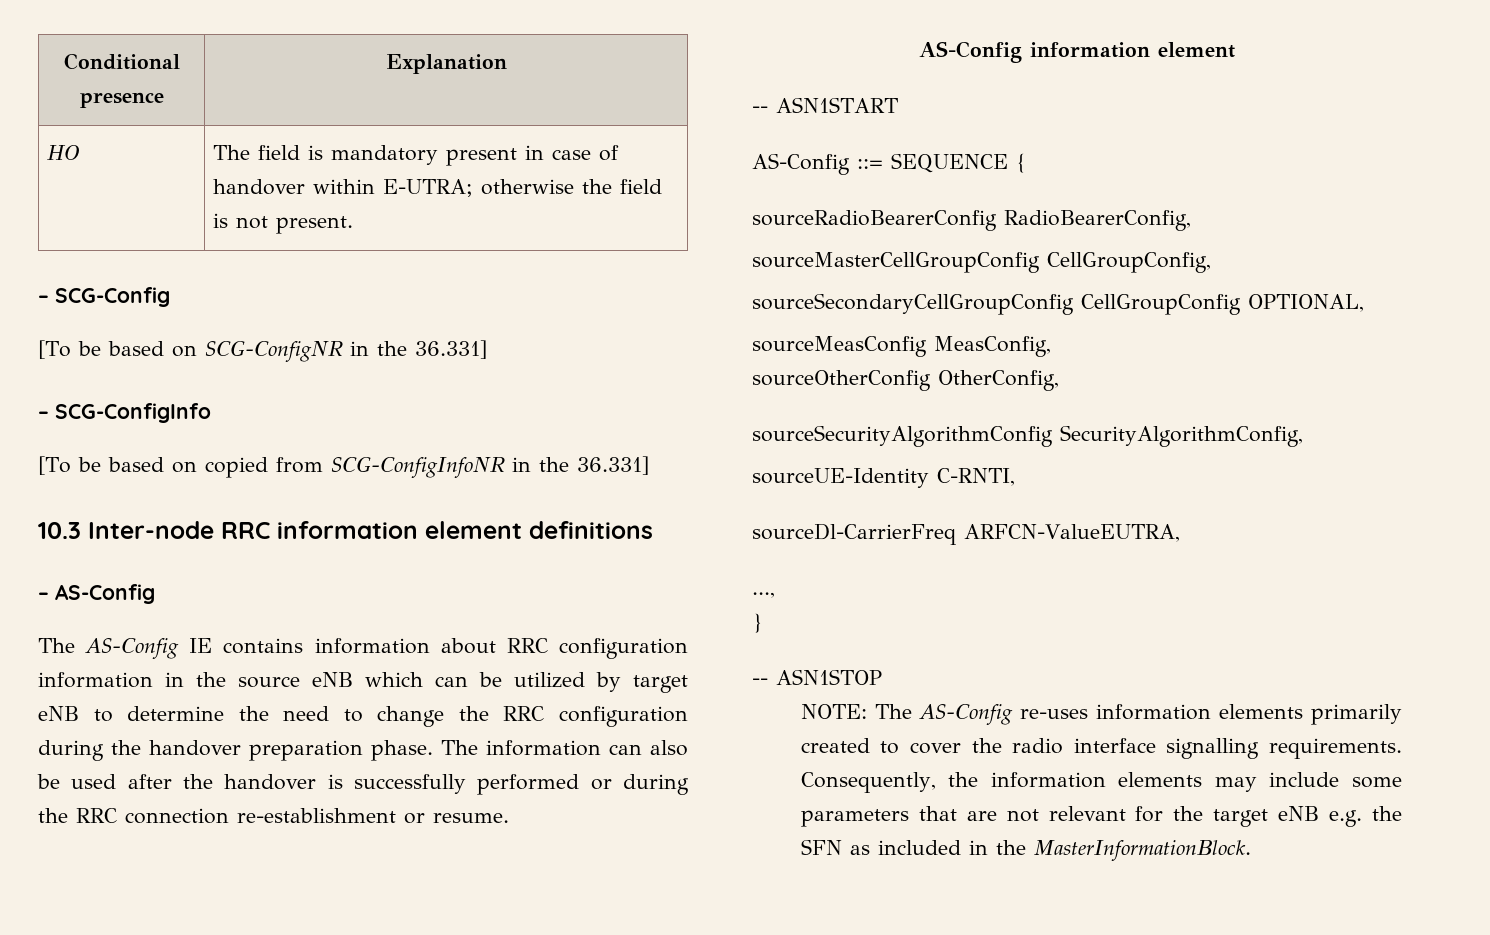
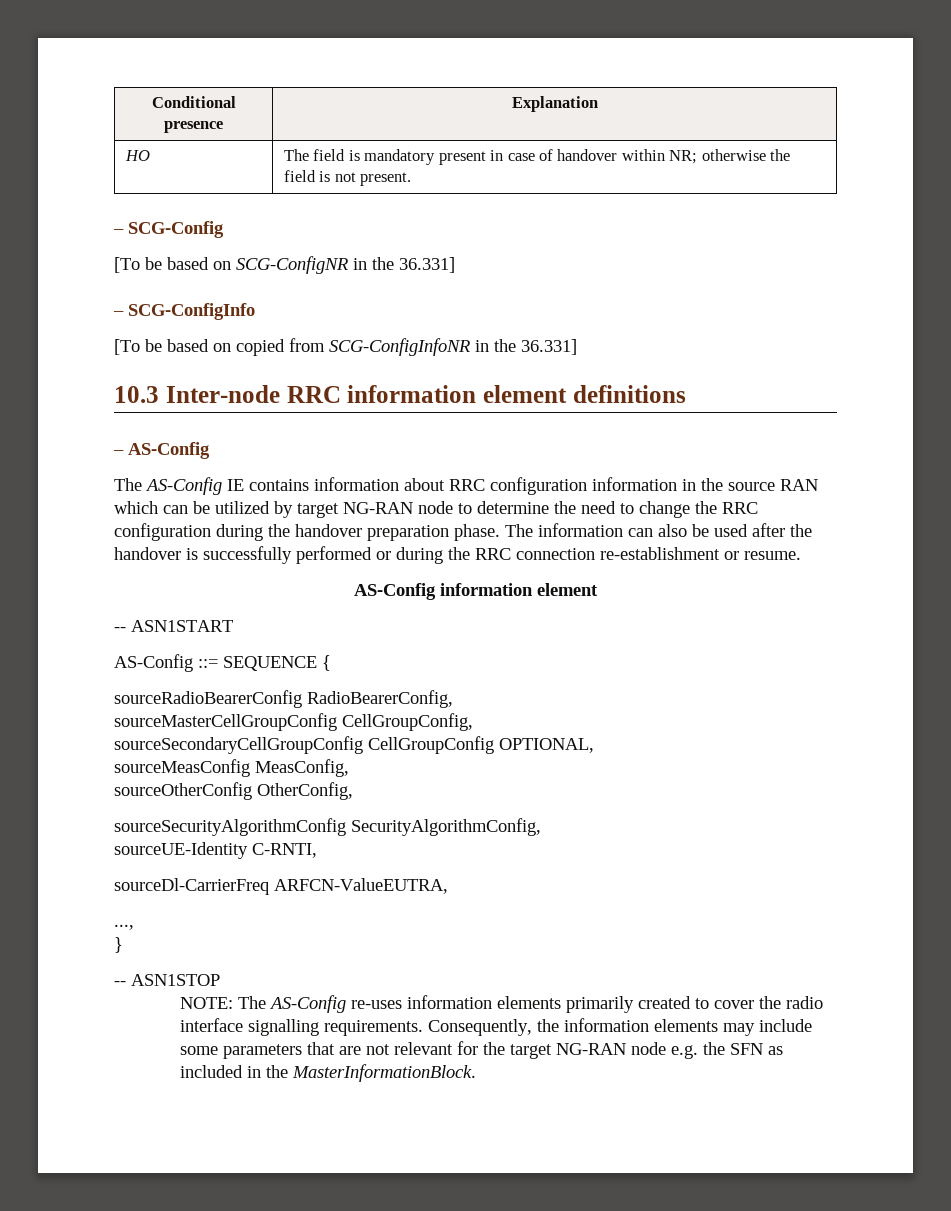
- HO | The field is mandatory present in case of handover within E-UTRA; otherwise the field is not present.
+ HO | The field is mandatory present in case of handover within NR; otherwise the field is not present.
- The AS-Config IE contains information about RRC configuration information in the source eNB which can be utilized by target eNB to determine the need to change the RRC configuration during the handover preparation phase.
+ The AS-Config IE contains information about RRC configuration information in the source RAN which can be utilized by target NG-RAN node to determine the need to change the RRC configuration during the handover preparation phase.
- Consequently, the information elements may include some parameters that are not relevant for the target eNB e.g. the SFN as included in the MasterInformationBlock.
+ Consequently, the information elements may include some parameters that are not relevant for the target NG-RAN node e.g. the SFN as included in the MasterInformationBlock.

